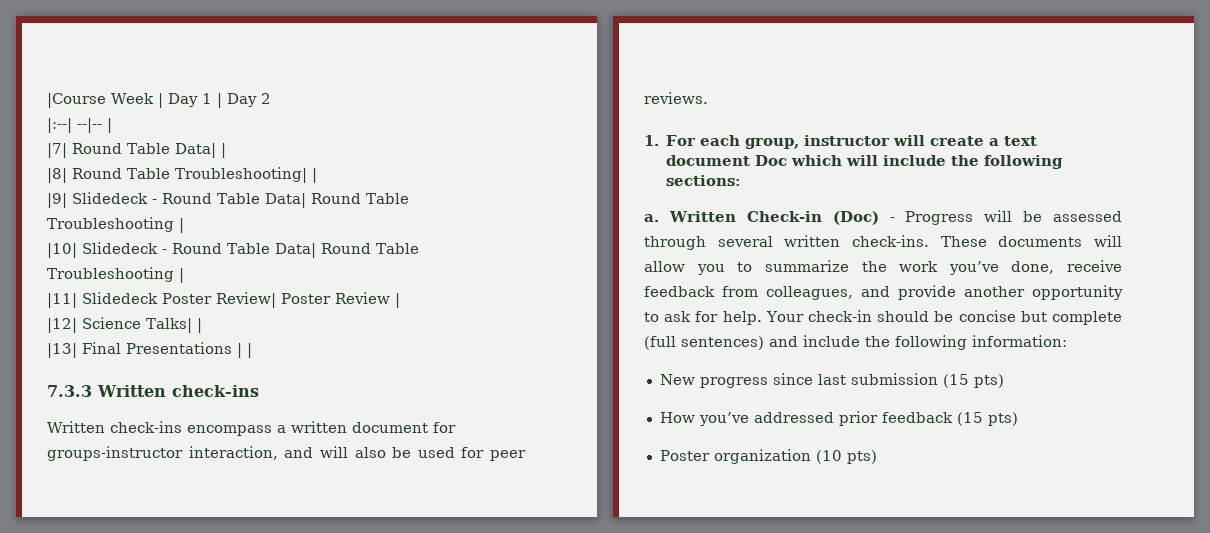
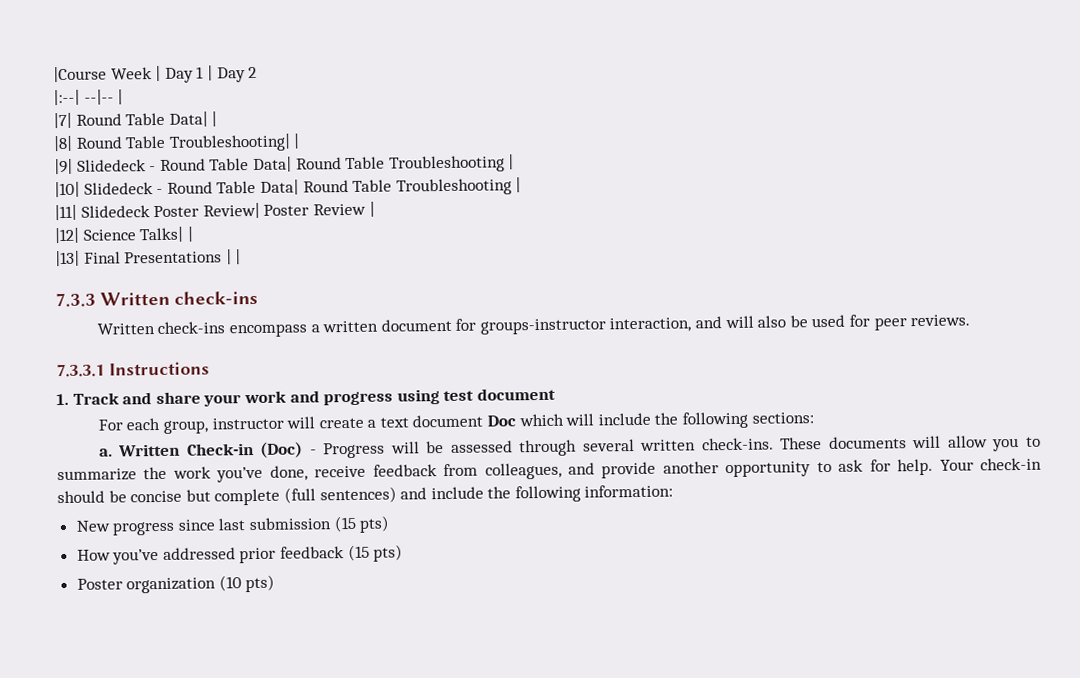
- 1. For each group, instructor will create a text document Doc which will include the following sections:
+ 7.3.3.1 Instructions
+ 1. Track and share your work and progress using test document
+ For each group, instructor will create a text document Doc which will include the following sections:

